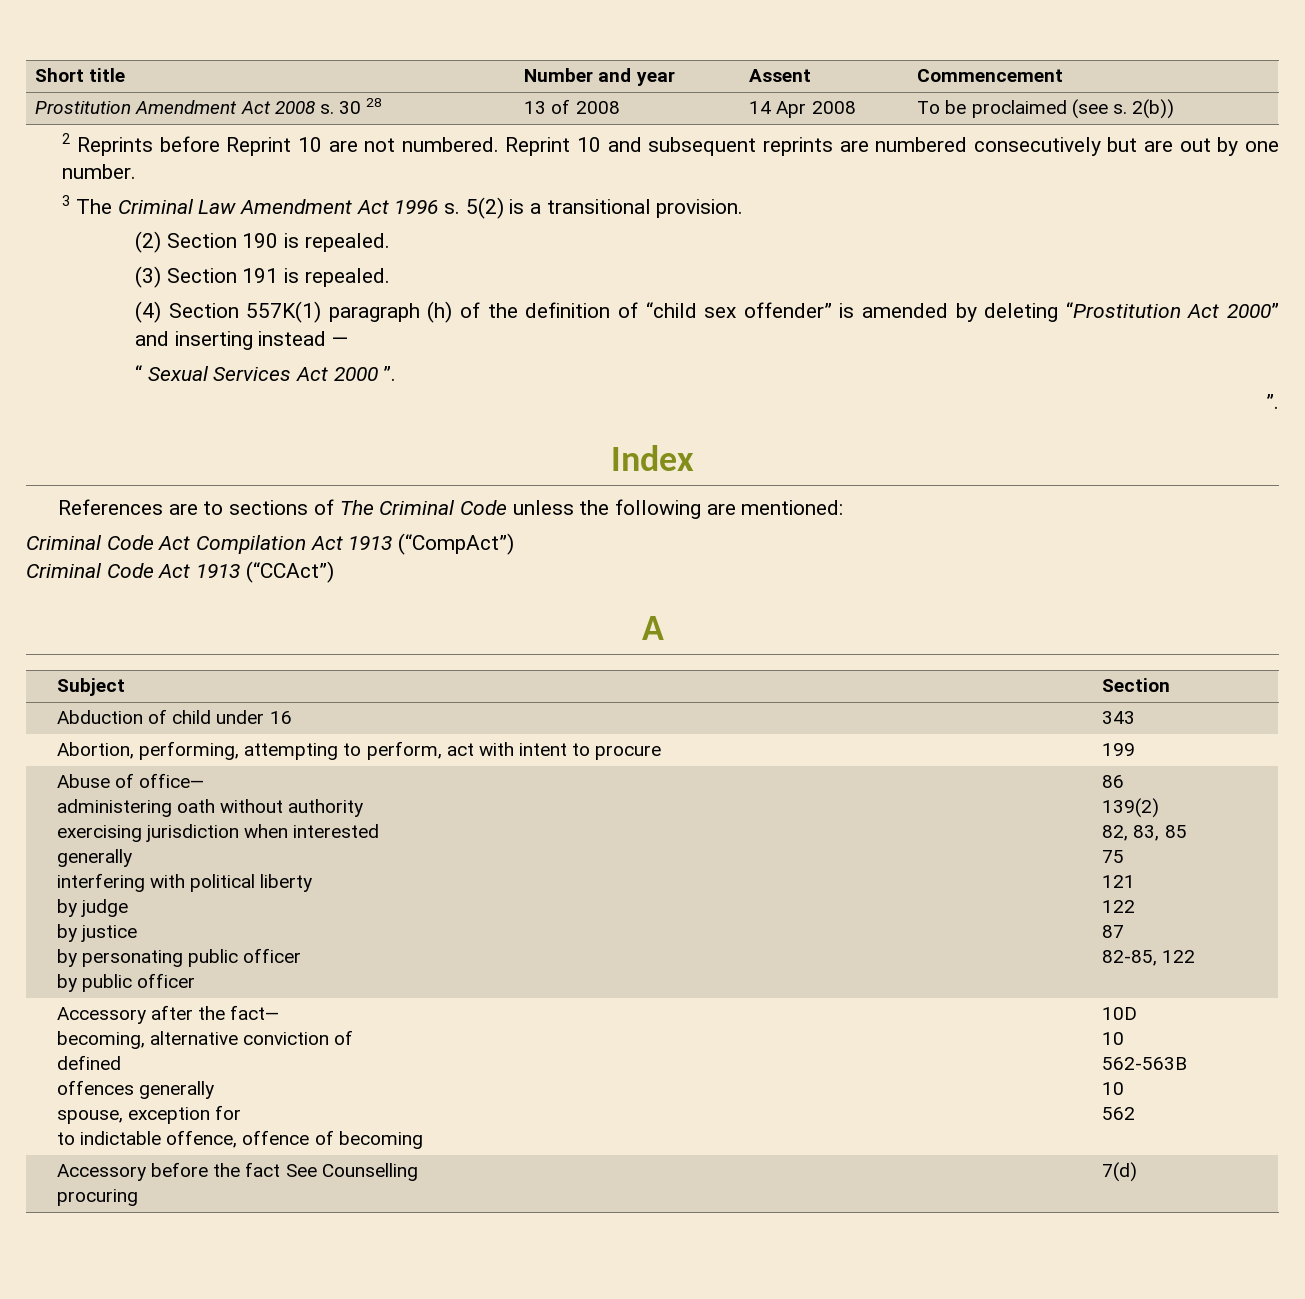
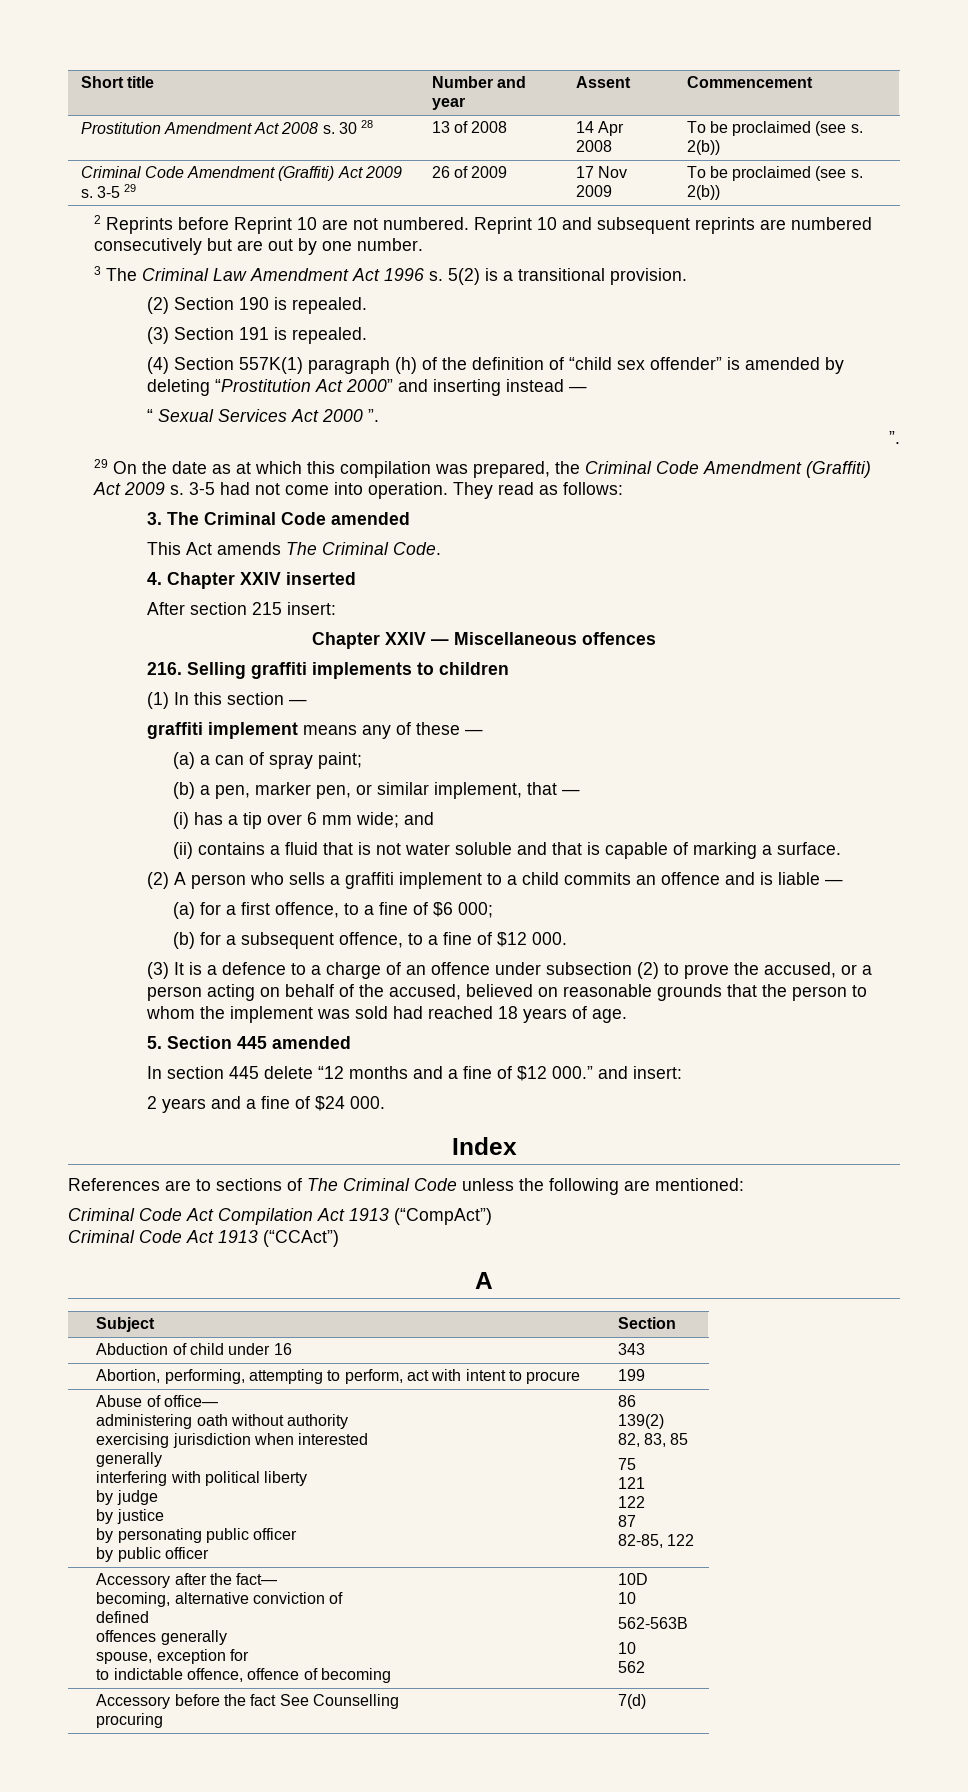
+ Criminal Code Amendment (Graffiti) Act 2009 s. 3-5 29 | 26 of 2009 | 17 Nov 2009 | To be proclaimed (see s. 2(b))
+ 29 On the date as at which this compilation was prepared, the Criminal Code Amendment (Graffiti) Act 2009 s. 3-5 had not come into operation. They read as follows:
+ 3. The Criminal Code amended
+ This Act amends The Criminal Code.
+ 4. Chapter XXIV inserted
+ After section 215 insert:
+ Chapter XXIV — Miscellaneous offences
+ 216. Selling graffiti implements to children
+ (1) In this section —
+ graffiti implement means any of these —
+ (a) a can of spray paint;
+ (b) a pen, marker pen, or similar implement, that —
+ (i) has a tip over 6 mm wide; and
+ (ii) contains a fluid that is not water soluble and that is capable of marking a surface.
+ (2) A person who sells a graffiti implement to a child commits an offence and is liable —
+ (a) for a first offence, to a fine of $6 000;
+ (b) for a subsequent offence, to a fine of $12 000.
+ (3) It is a defence to a charge of an offence under subsection (2) to prove the accused, or a person acting on behalf of the accused, believed on reasonable grounds that the person to whom the implement was sold had reached 18 years of age.
+ 5. Section 445 amended
+ In section 445 delete “12 months and a fine of $12 000.” and insert:
+ 2 years and a fine of $24 000.

